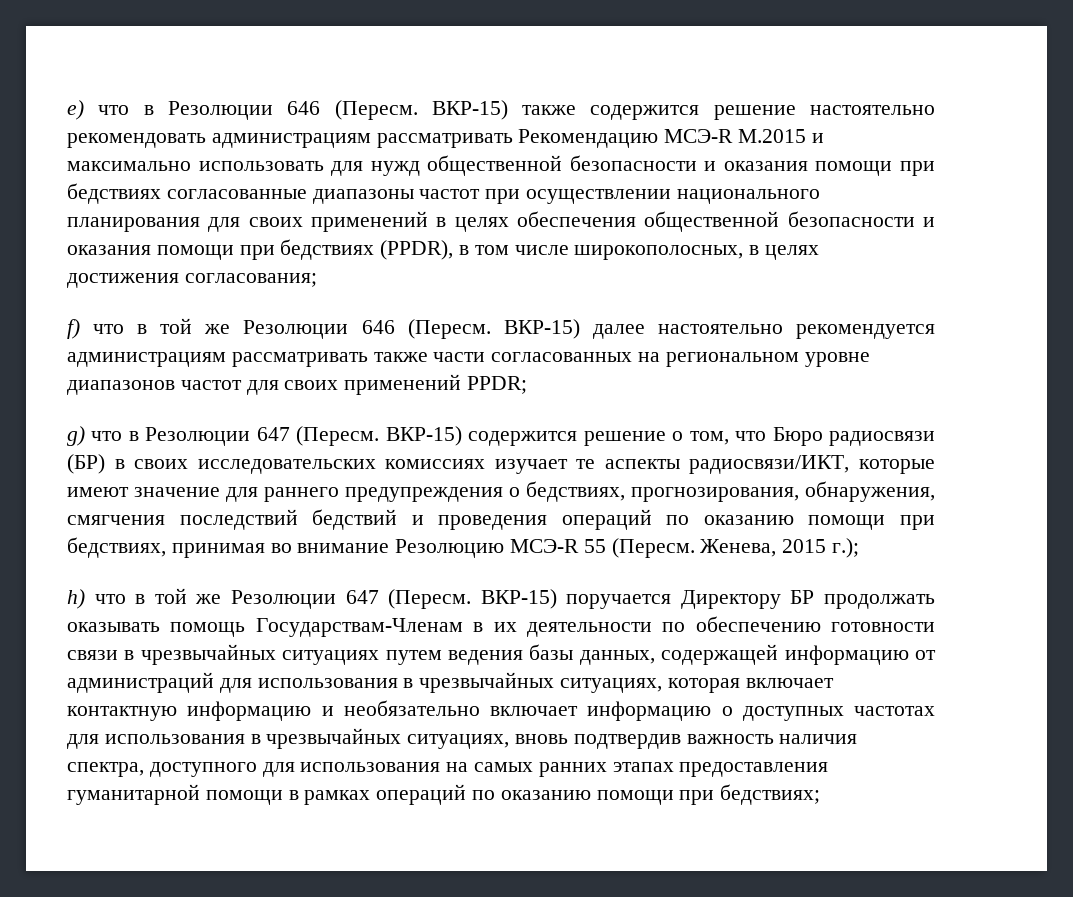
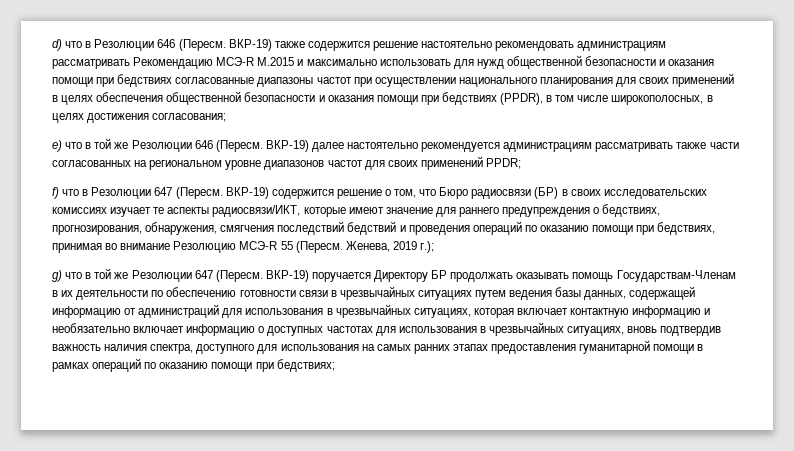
- e) что в Резолюции 646 (Пересм.
+ d) что в Резолюции 646 (Пересм.
- ВКР-15) также содержится решение настоятельно рекомендовать администрациям рассматривать Рекомендацию МСЭ-R M.2015 и максимально использовать для нужд общественной безопасности и оказания помощи при бедствиях согласованные диапазоны частот при осуществлении национального планирования для своих применений в целях обеспечения общественной безопасности и оказания помощи при бедствиях (PPDR), в том числе широкополосных, в целях достижения согласования;
+ ВКР-19) также содержится решение настоятельно рекомендовать администрациям рассматривать Рекомендацию МСЭ-R M.2015 и максимально использовать для нужд общественной безопасности и оказания помощи при бедствиях согласованные диапазоны частот при осуществлении национального планирования для своих применений в целях обеспечения общественной безопасности и оказания помощи при бедствиях (PPDR), в том числе широкополосных, в целях достижения согласования;
- f) что в той же Резолюции 646 (Пересм.
+ e) что в той же Резолюции 646 (Пересм.
- ВКР-15) далее настоятельно рекомендуется администрациям рассматривать также части согласованных на региональном уровне диапазонов частот для своих применений PPDR;
+ ВКР-19) далее настоятельно рекомендуется администрациям рассматривать также части согласованных на региональном уровне диапазонов частот для своих применений PPDR;
- g) что в Резолюции 647 (Пересм.
+ f) что в Резолюции 647 (Пересм.
- ВКР-15) содержится решение о том, что Бюро радиосвязи (БР) в своих исследовательских комиссиях изучает те аспекты радиосвязи/ИКТ, которые имеют значение для раннего предупреждения о бедствиях, прогнозирования, обнаружения, смягчения последствий бедствий и проведения операций по оказанию помощи при бедствиях, принимая во внимание Резолюцию МСЭ-R 55 (Пересм.
+ ВКР-19) содержится решение о том, что Бюро радиосвязи (БР) в своих исследовательских комиссиях изучает те аспекты радиосвязи/ИКТ, которые имеют значение для раннего предупреждения о бедствиях, прогнозирования, обнаружения, смягчения последствий бедствий и проведения операций по оказанию помощи при бедствиях, принимая во внимание Резолюцию МСЭ-R 55 (Пересм.
- Женева, 2015 г.);
+ Женева, 2019 г.);
- h) что в той же Резолюции 647 (Пересм.
+ g) что в той же Резолюции 647 (Пересм.
- ВКР-15) поручается Директору БР продолжать оказывать помощь Государствам-Членам в их деятельности по обеспечению готовности связи в чрезвычайных ситуациях путем ведения базы данных, содержащей информацию от администраций для использования в чрезвычайных ситуациях, которая включает контактную информацию и необязательно включает информацию о доступных частотах для использования в чрезвычайных ситуациях, вновь подтвердив важность наличия спектра, доступного для использования на самых ранних этапах предоставления гуманитарной помощи в рамках операций по оказанию помощи при бедствиях;
+ ВКР-19) поручается Директору БР продолжать оказывать помощь Государствам-Членам в их деятельности по обеспечению готовности связи в чрезвычайных ситуациях путем ведения базы данных, содержащей информацию от администраций для использования в чрезвычайных ситуациях, которая включает контактную информацию и необязательно включает информацию о доступных частотах для использования в чрезвычайных ситуациях, вновь подтвердив важность наличия спектра, доступного для использования на самых ранних этапах предоставления гуманитарной помощи в рамках операций по оказанию помощи при бедствиях;

